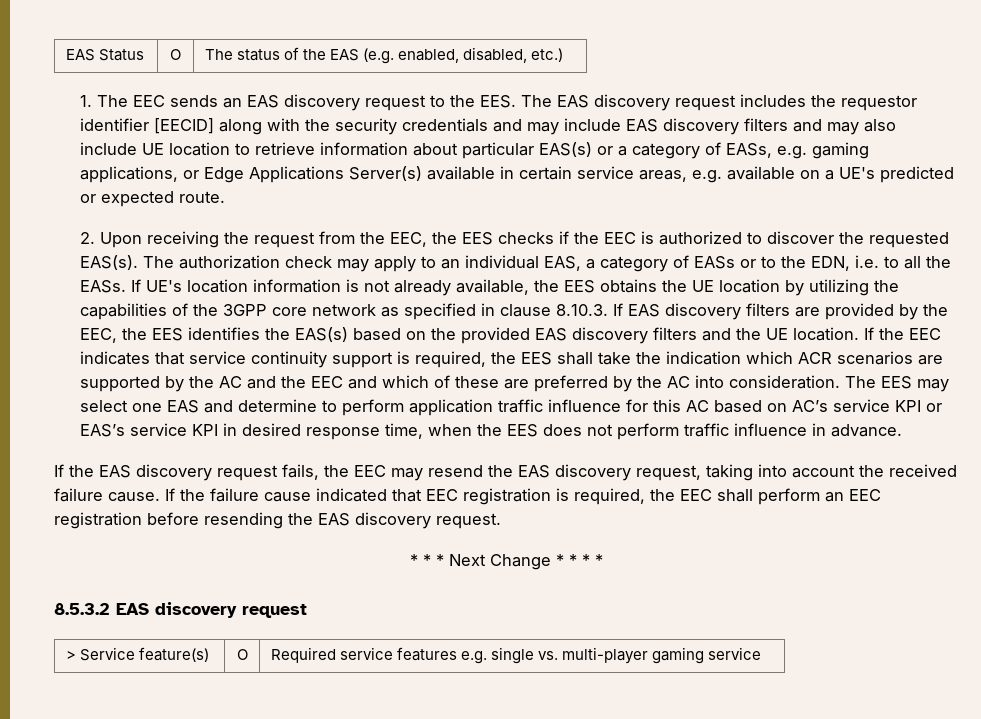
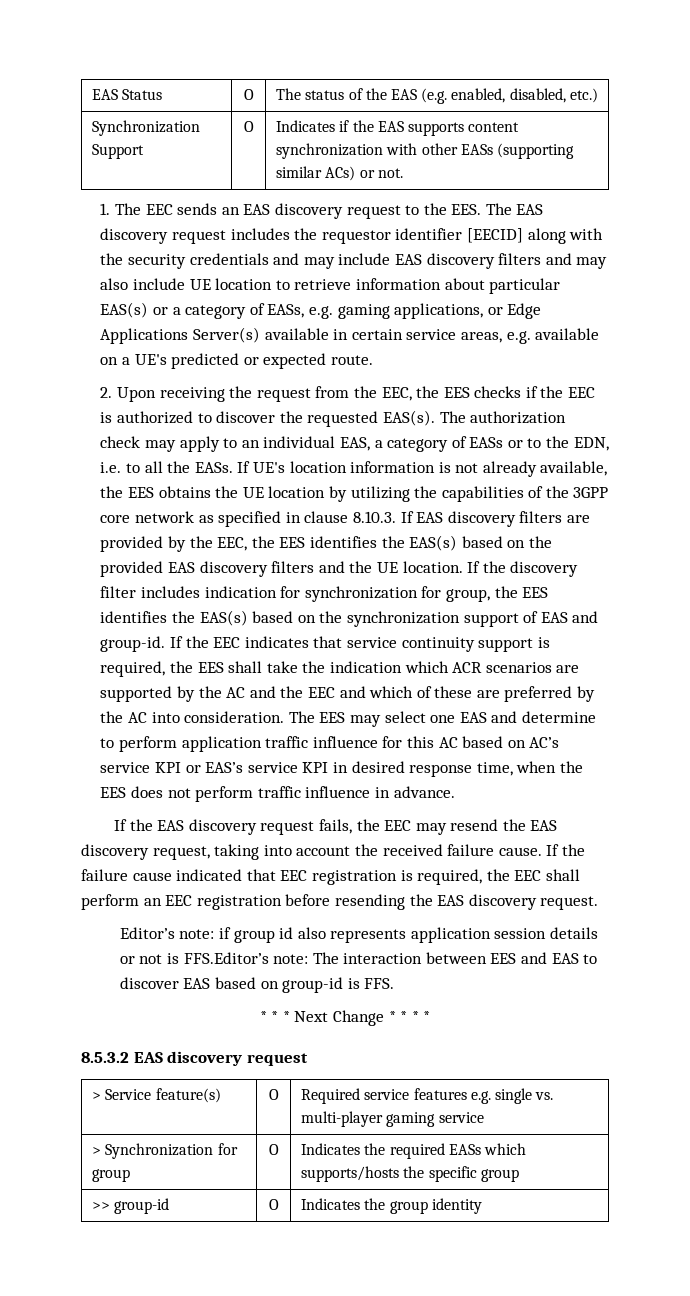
+ Synchronization Support | O | Indicates if the EAS supports content synchronization with other EASs (supporting similar ACs) or not.
- If the EEC indicates that service continuity support is required, the EES shall take the indication which ACR scenarios are supported by the AC and the EEC and which of these are preferred by the AC into consideration.
+ If the discovery filter includes indication for synchronization for group, the EES identifies the EAS(s) based on the synchronization support of EAS and group-id. If the EEC indicates that service continuity support is required, the EES shall take the indication which ACR scenarios are supported by the AC and the EEC and which of these are preferred by the AC into consideration.
+ Editor’s note: if group id also represents application session details or not is FFS.Editor’s note: The interaction between EES and EAS to discover EAS based on group-id is FFS.
+ > Synchronization for group | O | Indicates the required EASs which supports/hosts the specific group
+ >> group-id | O | Indicates the group identity

